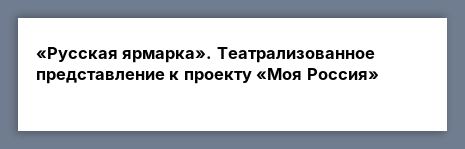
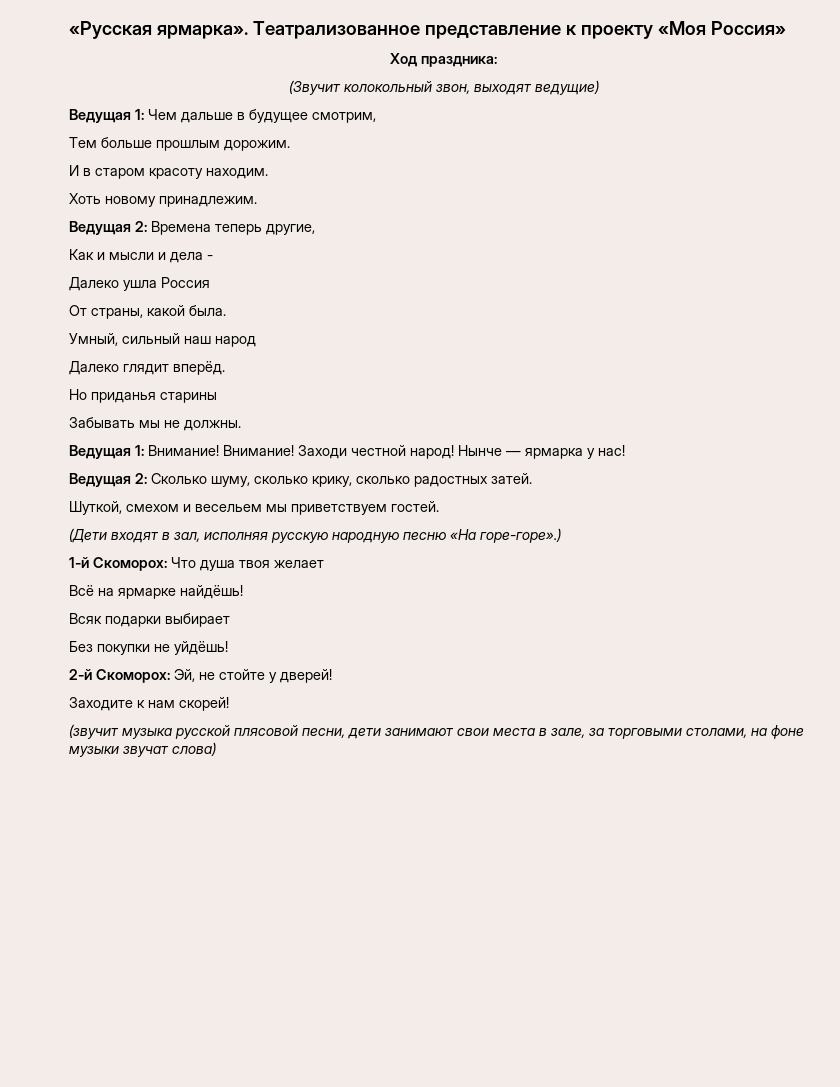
+ Ход праздника:
+ (Звучит колокольный звон, выходят ведущие)
+ Ведущая 1: Чем дальше в будущее смотрим,
+ Тем больше прошлым дорожим.
+ И в старом красоту находим.
+ Хоть новому принадлежим.
+ Ведущая 2: Времена теперь другие,
+ Как и мысли и дела -
+ Далеко ушла Россия
+ От страны, какой была.
+ Умный, сильный наш народ
+ Далеко глядит вперёд.
+ Но приданья старины
+ Забывать мы не должны.
+ Ведущая 1: Внимание! Внимание! Заходи честной народ! Нынче — ярмарка у нас!
+ Ведущая 2: Сколько шуму, сколько крику, сколько радостных затей.
+ Шуткой, смехом и весельем мы приветствуем гостей.
+ (Дети входят в зал, исполняя русскую народную песню «На горе-горе».)
+ 1-й Скоморох: Что душа твоя желает
+ Всё на ярмарке найдёшь!
+ Всяк подарки выбирает
+ Без покупки не уйдёшь!
+ 2-й Скоморох: Эй, не стойте у дверей!
+ Заходите к нам скорей!
+ (звучит музыка русской плясовой песни, дети занимают свои места в зале, за торговыми столами, на фоне музыки звучат слова)

